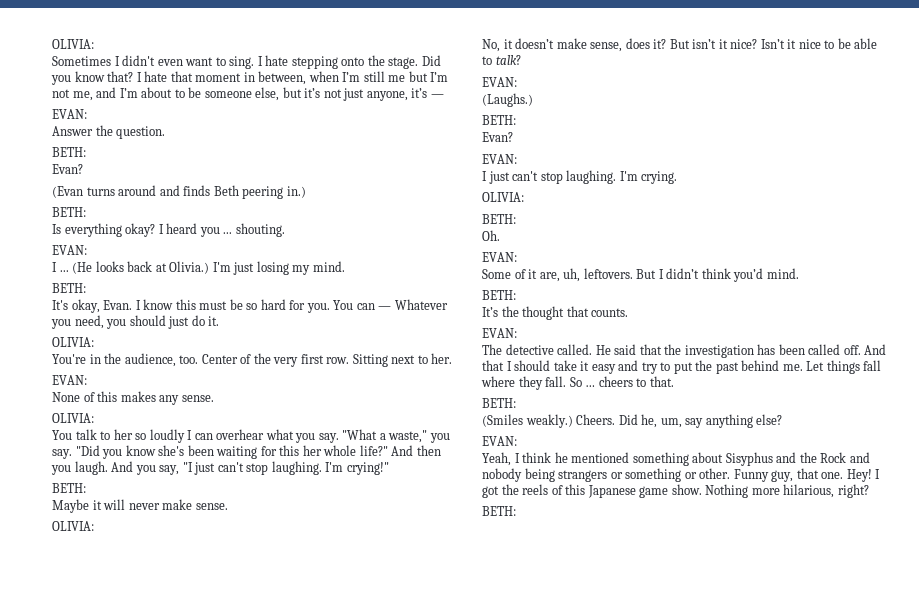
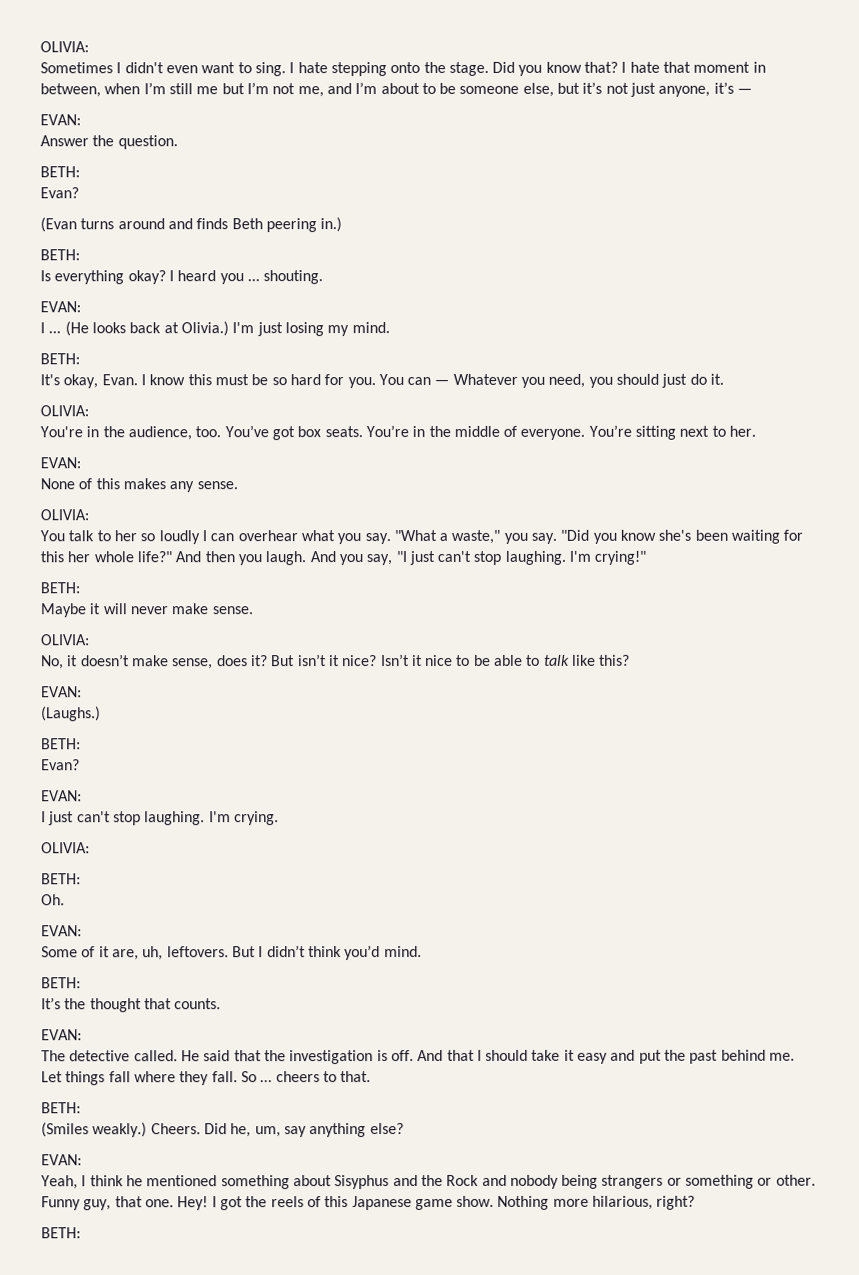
- Center of the very first row. Sitting next to her.
+ You’ve got box seats. You’re in the middle of everyone. You’re sitting next to her.
- Isn’t it nice to be able to talk?
+ Isn’t it nice to be able to talk like this?
- He said that the investigation has been called off.
+ He said that the investigation is off.
- And that I should take it easy and try to put the past behind me.
+ And that I should take it easy and put the past behind me.

